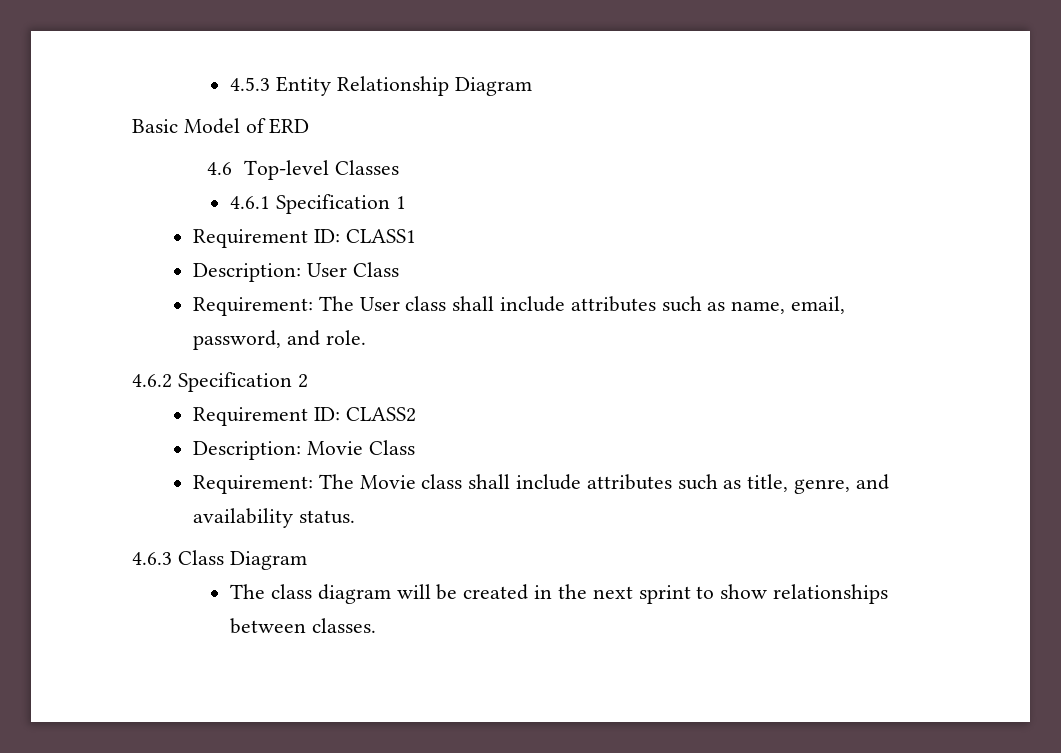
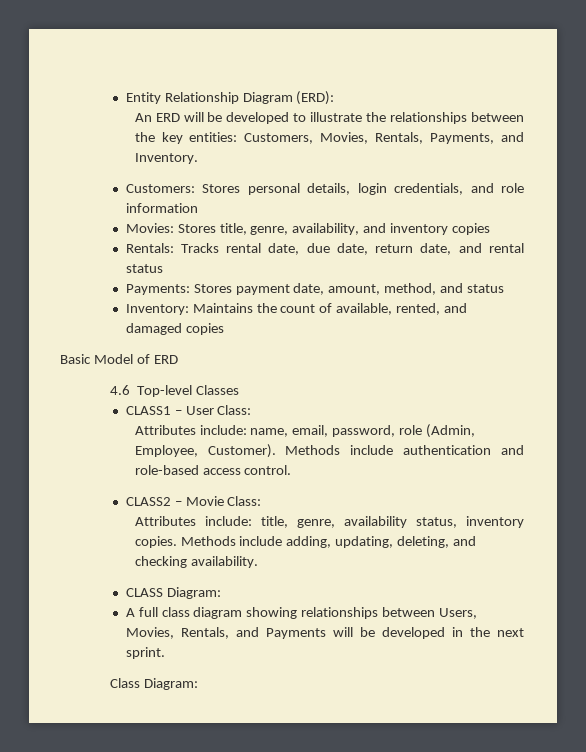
- 4.5.3 Entity Relationship Diagram
+ Entity Relationship Diagram (ERD):
+ An ERD will be developed to illustrate the relationships between the key entities: Customers, Movies, Rentals, Payments, and Inventory.
+ Customers: Stores personal details, login credentials, and role information
+ Movies: Stores title, genre, availability, and inventory copies
+ Rentals: Tracks rental date, due date, return date, and rental status
+ Payments: Stores payment date, amount, method, and status
+ Inventory: Maintains the count of available, rented, and damaged copies
- 4.6.1 Specification 1
- Requirement ID: CLASS1
- Description: User Class
- Requirement: The User class shall include attributes such as name, email, password, and role.
- 4.6.2 Specification 2
- Requirement ID: CLASS2
- Description: Movie Class
- Requirement: The Movie class shall include attributes such as title, genre, and availability status.
- 4.6.3 Class Diagram
- The class diagram will be created in the next sprint to show relationships between classes.
+ CLASS1 – User Class:
+ Attributes include: name, email, password, role (Admin, Employee, Customer). Methods include authentication and role-based access control.
+ CLASS2 – Movie Class:
+ Attributes include: title, genre, availability status, inventory copies. Methods include adding, updating, deleting, and checking availability.
+ CLASS Diagram:
+ A full class diagram showing relationships between Users, Movies, Rentals, and Payments will be developed in the next sprint.
+ Class Diagram:

